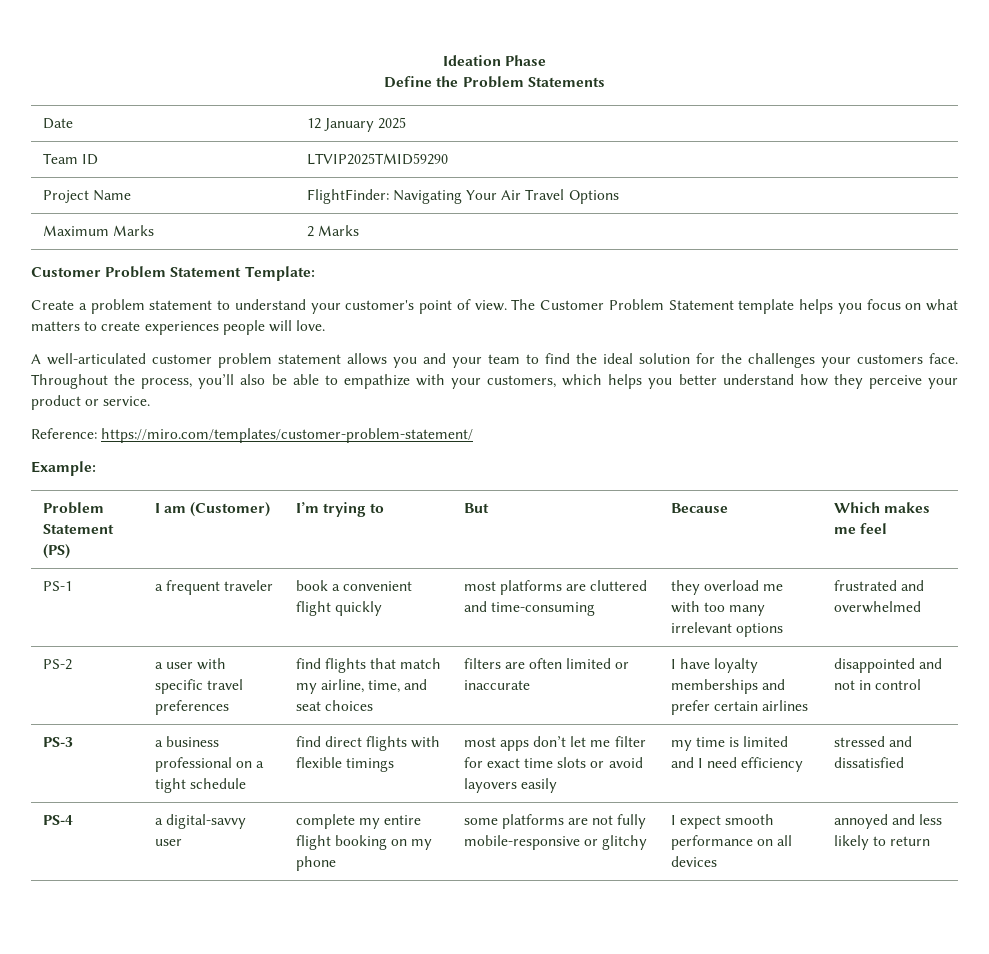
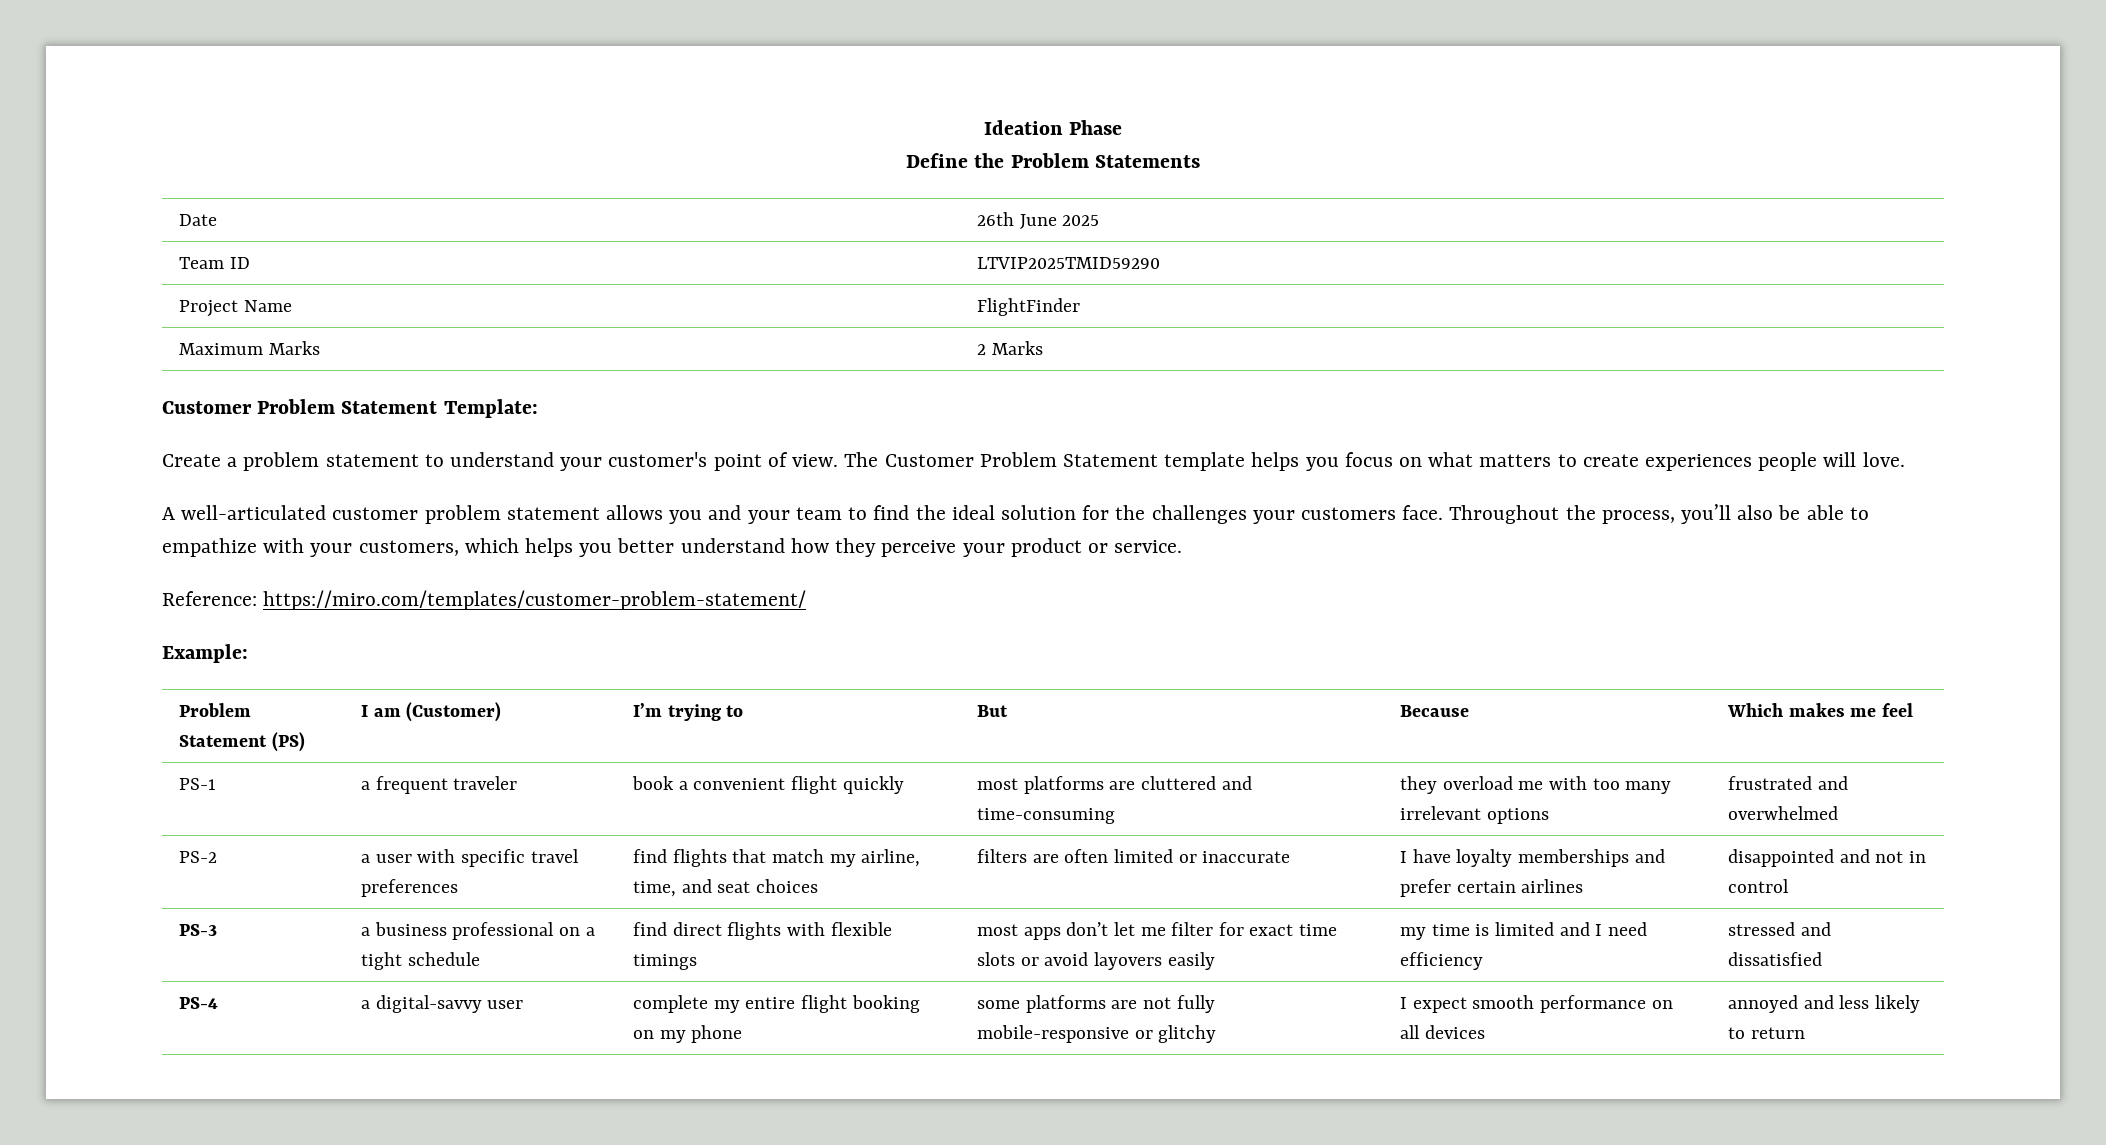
- Date | 12 January 2025
+ Date | 26th June 2025
- Project Name | FlightFinder: Navigating Your Air Travel Options
+ Project Name | FlightFinder

